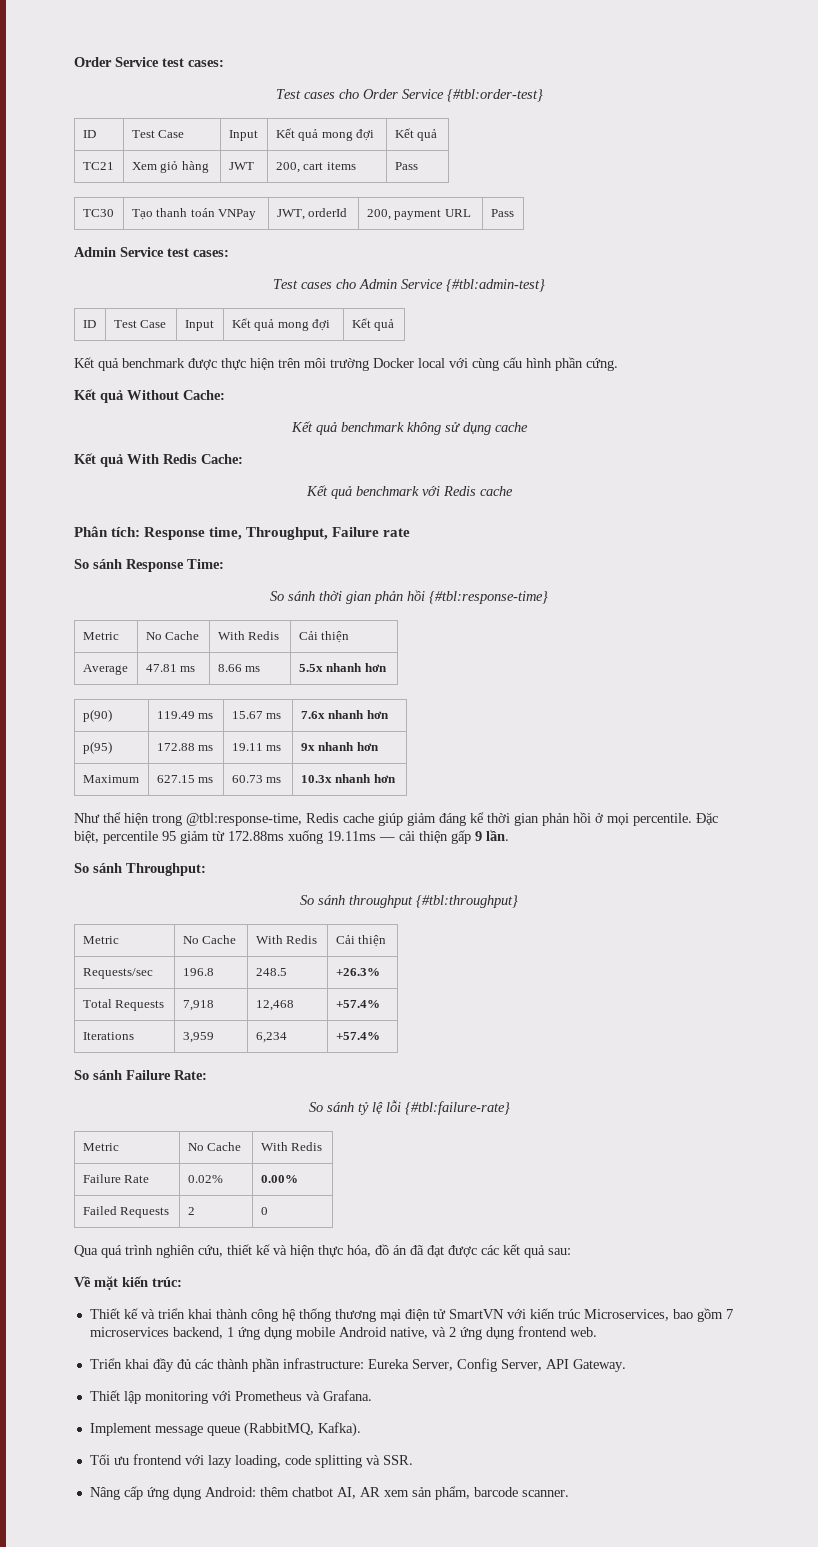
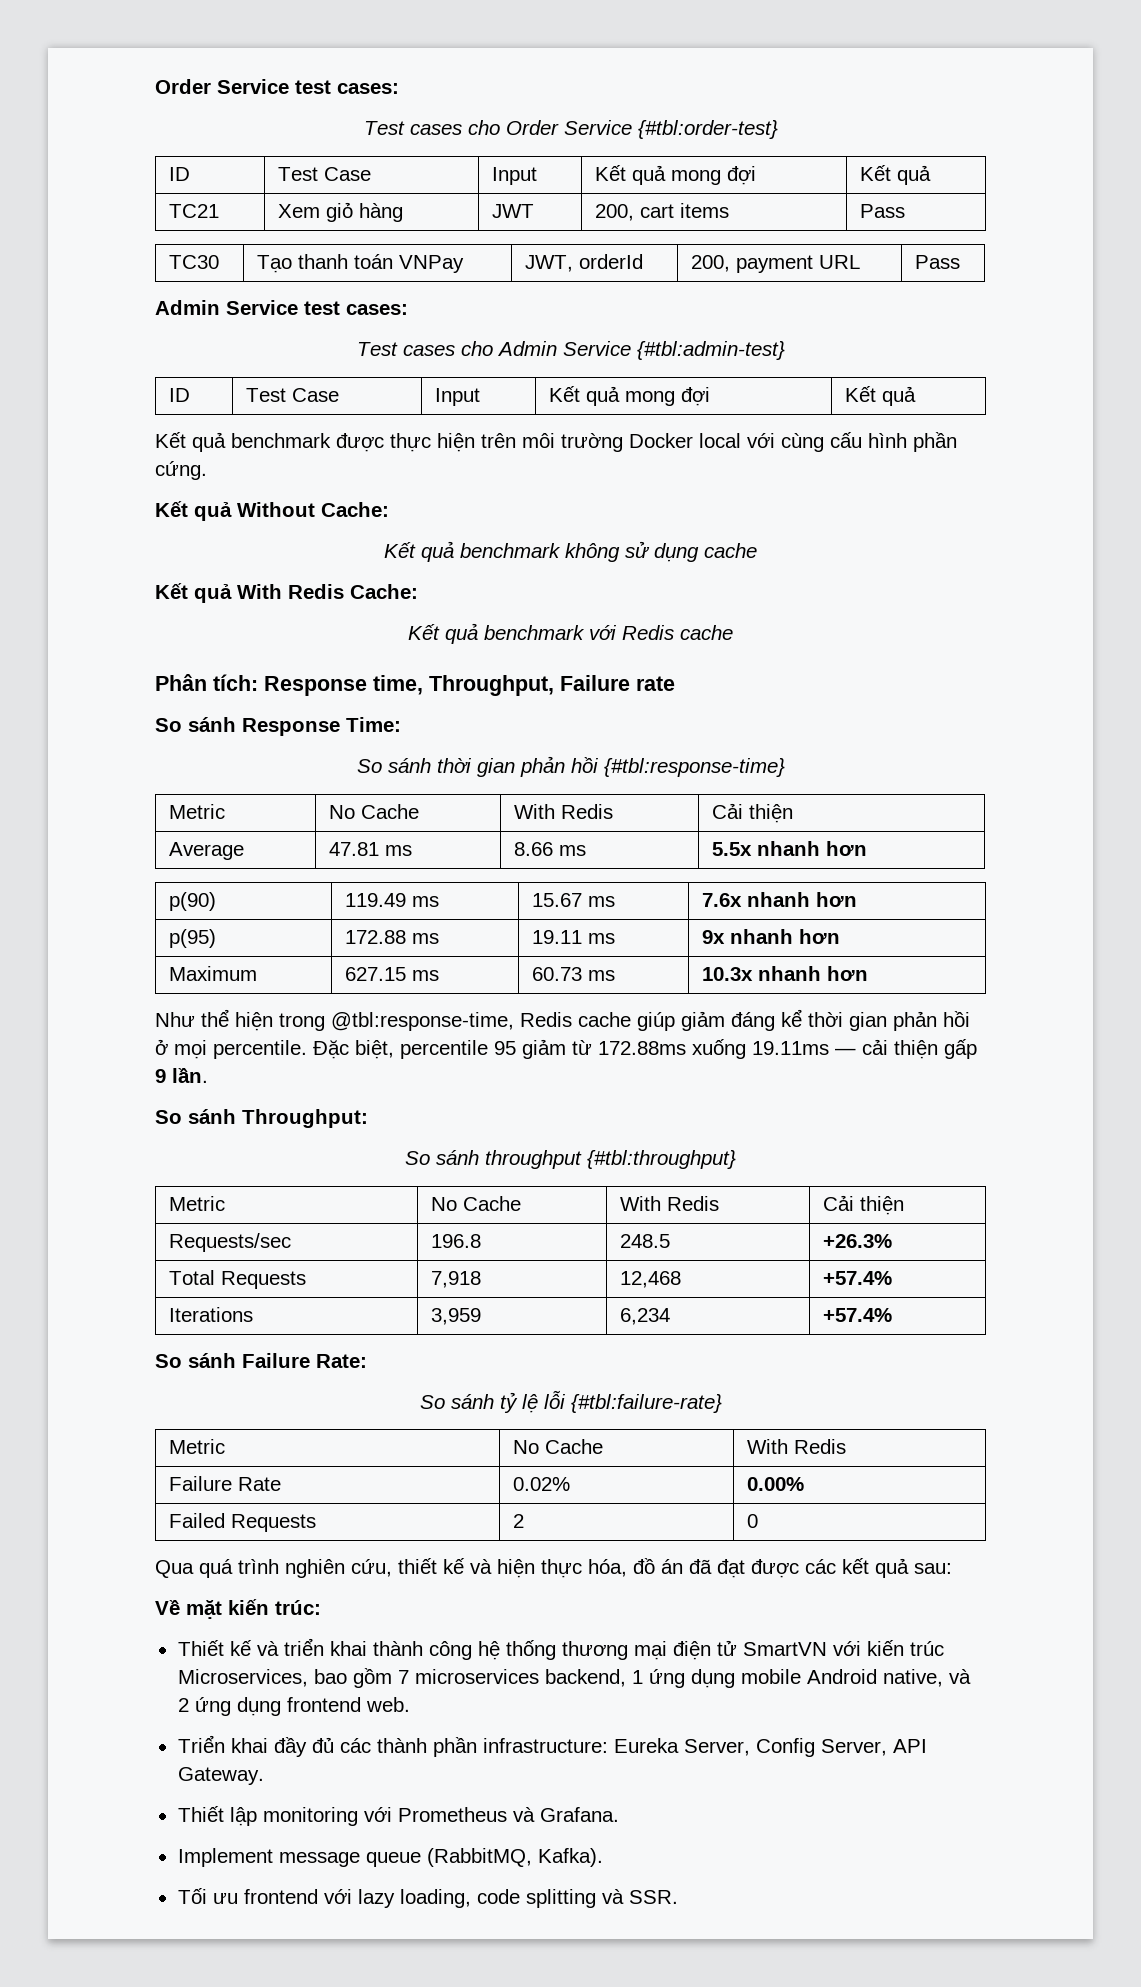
- Nâng cấp ứng dụng Android: thêm chatbot AI, AR xem sản phẩm, barcode scanner.

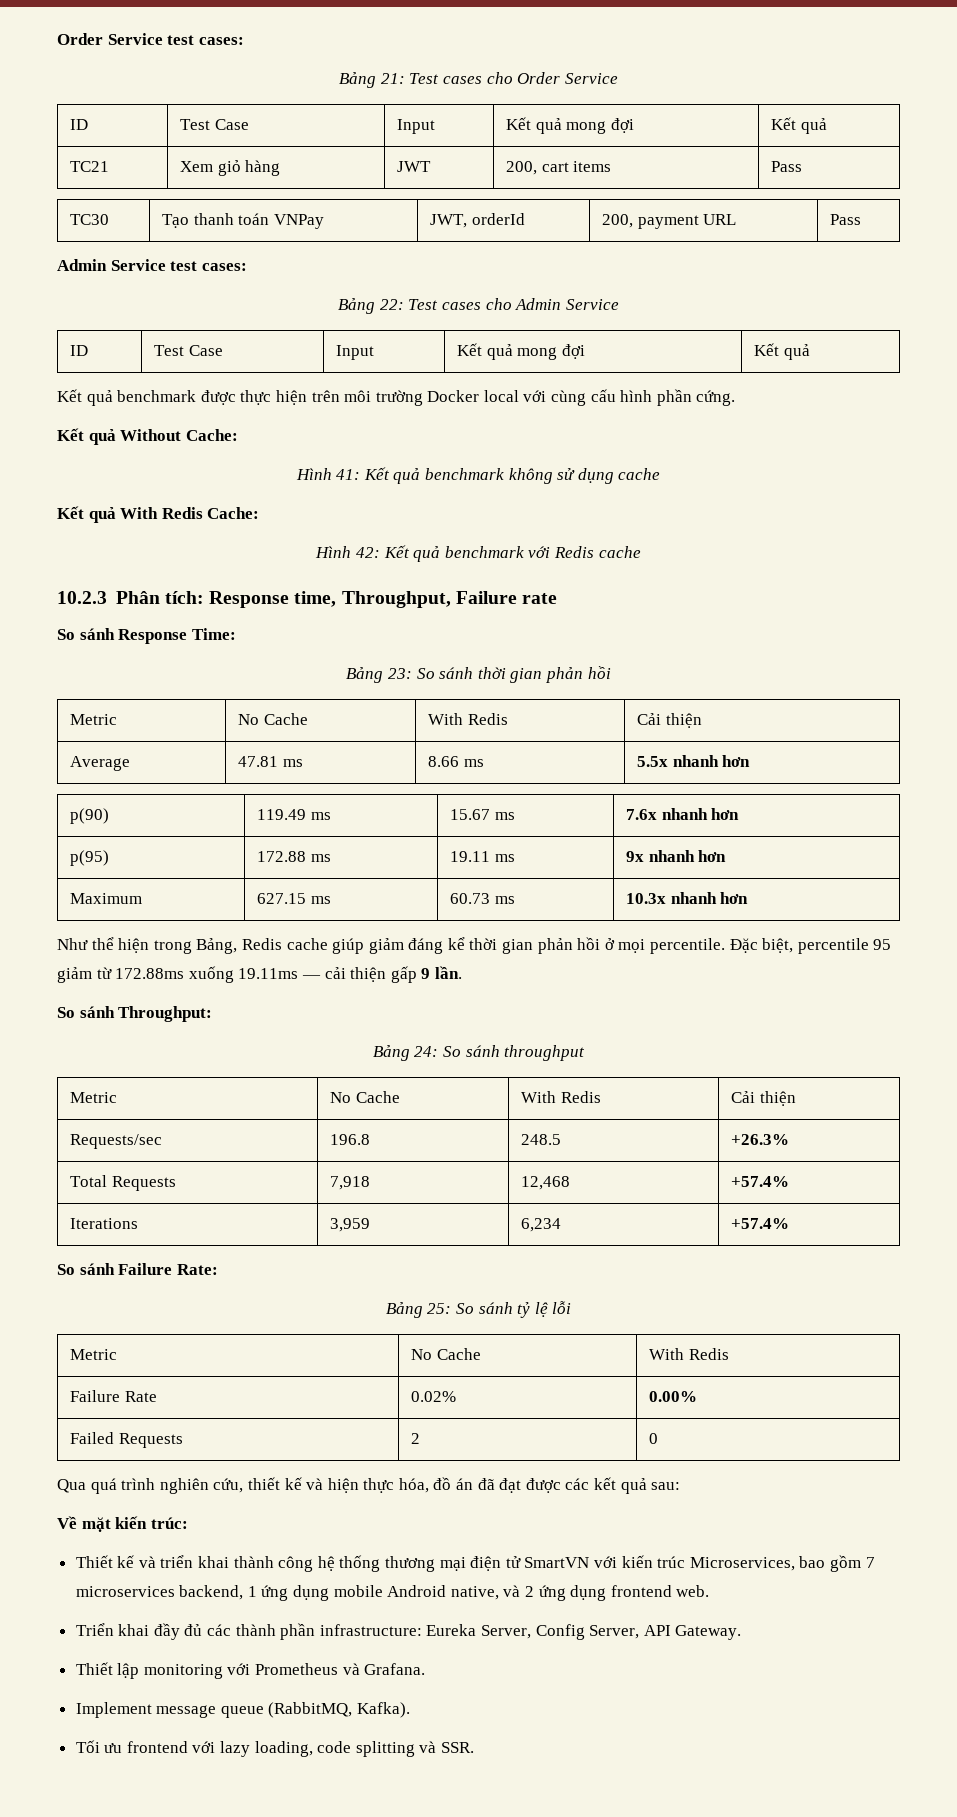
- Test cases cho Order Service {#tbl:order-test}
+ Bảng 21: Test cases cho Order Service
- Test cases cho Admin Service {#tbl:admin-test}
+ Bảng 22: Test cases cho Admin Service
- Kết quả benchmark không sử dụng cache
+ Hình 41: Kết quả benchmark không sử dụng cache
- Kết quả benchmark với Redis cache
+ Hình 42: Kết quả benchmark với Redis cache
- Phân tích: Response time, Throughput, Failure rate
+ 10.2.3 Phân tích: Response time, Throughput, Failure rate
- So sánh thời gian phản hồi {#tbl:response-time}
+ Bảng 23: So sánh thời gian phản hồi
- Như thể hiện trong @tbl:response-time, Redis cache giúp giảm đáng kể thời gian phản hồi ở mọi percentile.
+ Như thể hiện trong Bảng, Redis cache giúp giảm đáng kể thời gian phản hồi ở mọi percentile.
- So sánh throughput {#tbl:throughput}
+ Bảng 24: So sánh throughput
- So sánh tỷ lệ lỗi {#tbl:failure-rate}
+ Bảng 25: So sánh tỷ lệ lỗi

